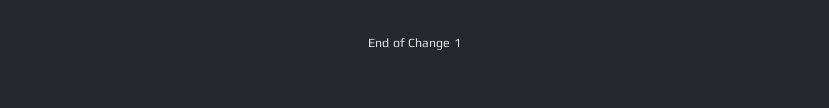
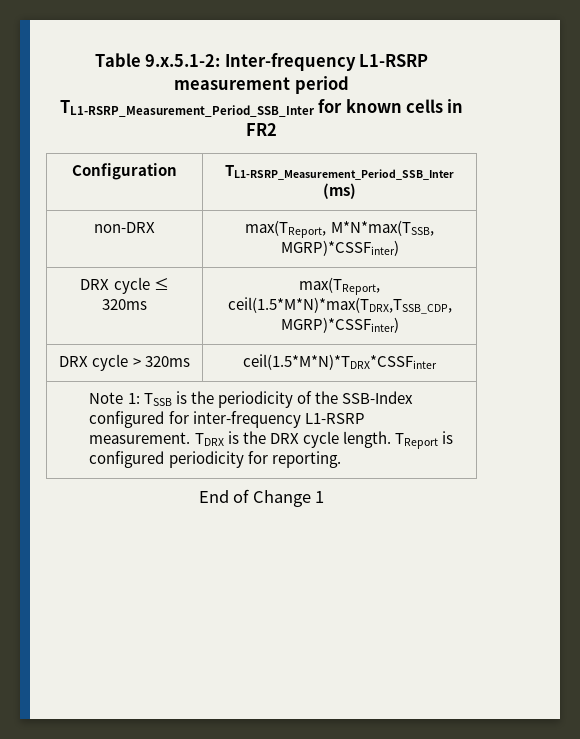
+ Table 9.x.5.1-2: Inter-frequency L1-RSRP measurement period TL1-RSRP_Measurement_Period_SSB_Inter for known cells in FR2
+ Configuration | TL1-RSRP_Measurement_Period_SSB_Inter (ms)
+ non-DRX | max(TReport, M*N*max(TSSB, MGRP)*CSSFinter)
+ DRX cycle ≤ 320ms | max(TReport, ceil(1.5*M*N)*max(TDRX,TSSB_CDP, MGRP)*CSSFinter)
+ DRX cycle > 320ms | ceil(1.5*M*N)*TDRX*CSSFinter
+ Note 1: TSSB is the periodicity of the SSB-Index configured for inter-frequency L1-RSRP measurement. TDRX is the DRX cycle length. TReport is configured periodicity for reporting.

